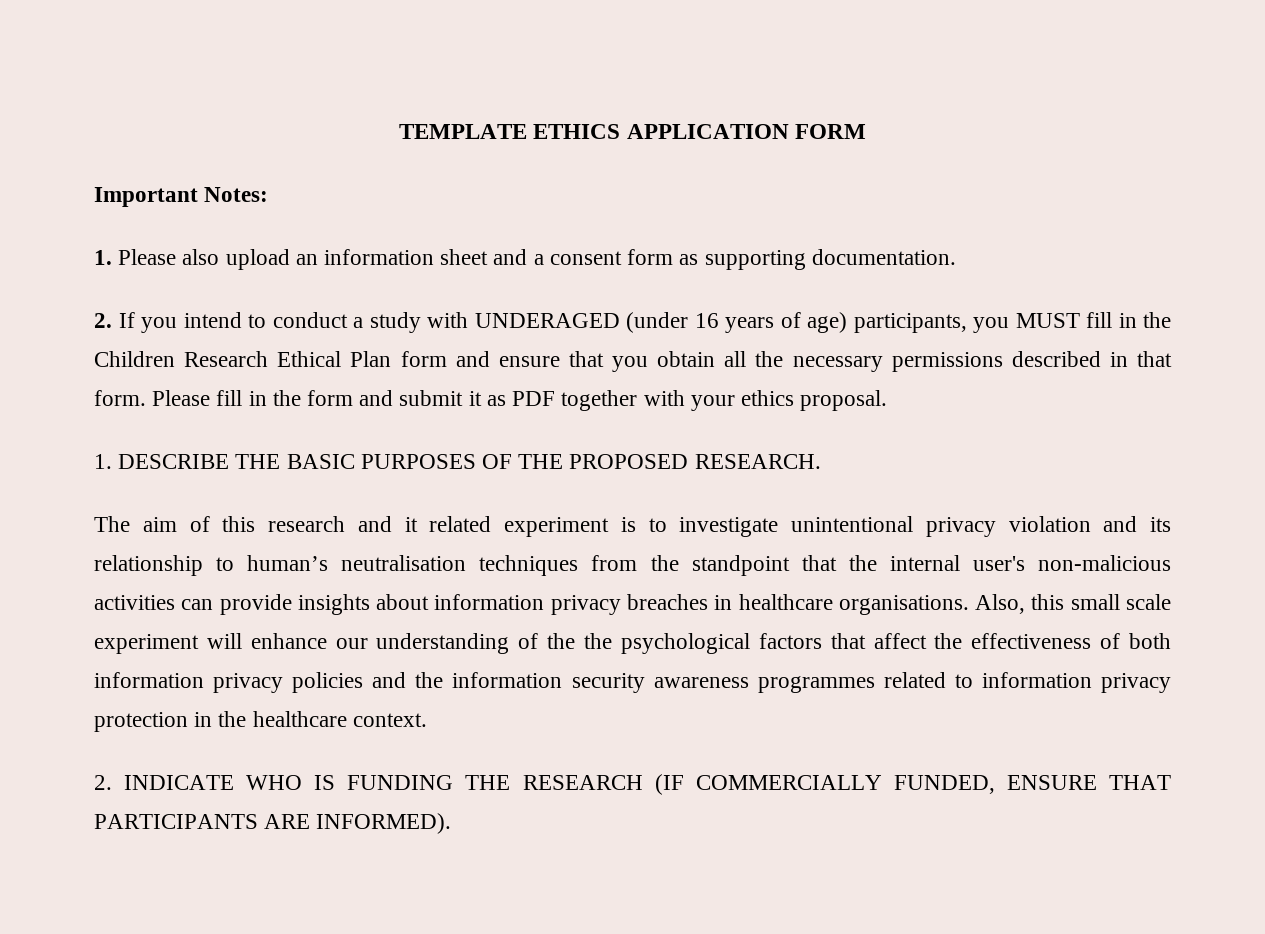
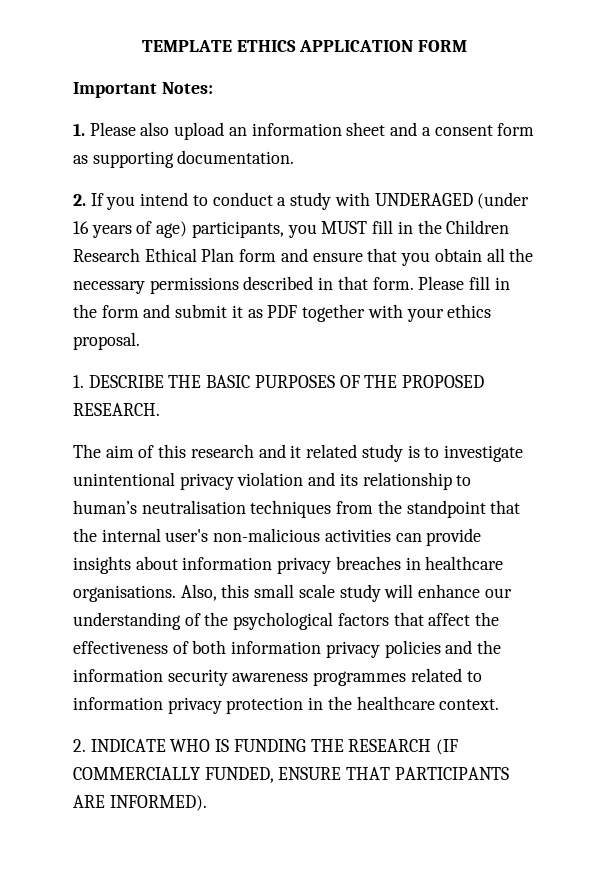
- The aim of this research and it related experiment is to investigate unintentional privacy violation and its relationship to human’s neutralisation techniques from the standpoint that the internal user's non-malicious activities can provide insights about information privacy breaches in healthcare organisations.
+ The aim of this research and it related study is to investigate unintentional privacy violation and its relationship to human’s neutralisation techniques from the standpoint that the internal user's non-malicious activities can provide insights about information privacy breaches in healthcare organisations.
- Also, this small scale experiment will enhance our understanding of the the psychological factors that affect the effectiveness of both information privacy policies and the information security awareness programmes related to information privacy protection in the healthcare context.
+ Also, this small scale study will enhance our understanding of the psychological factors that affect the effectiveness of both information privacy policies and the information security awareness programmes related to information privacy protection in the healthcare context.

